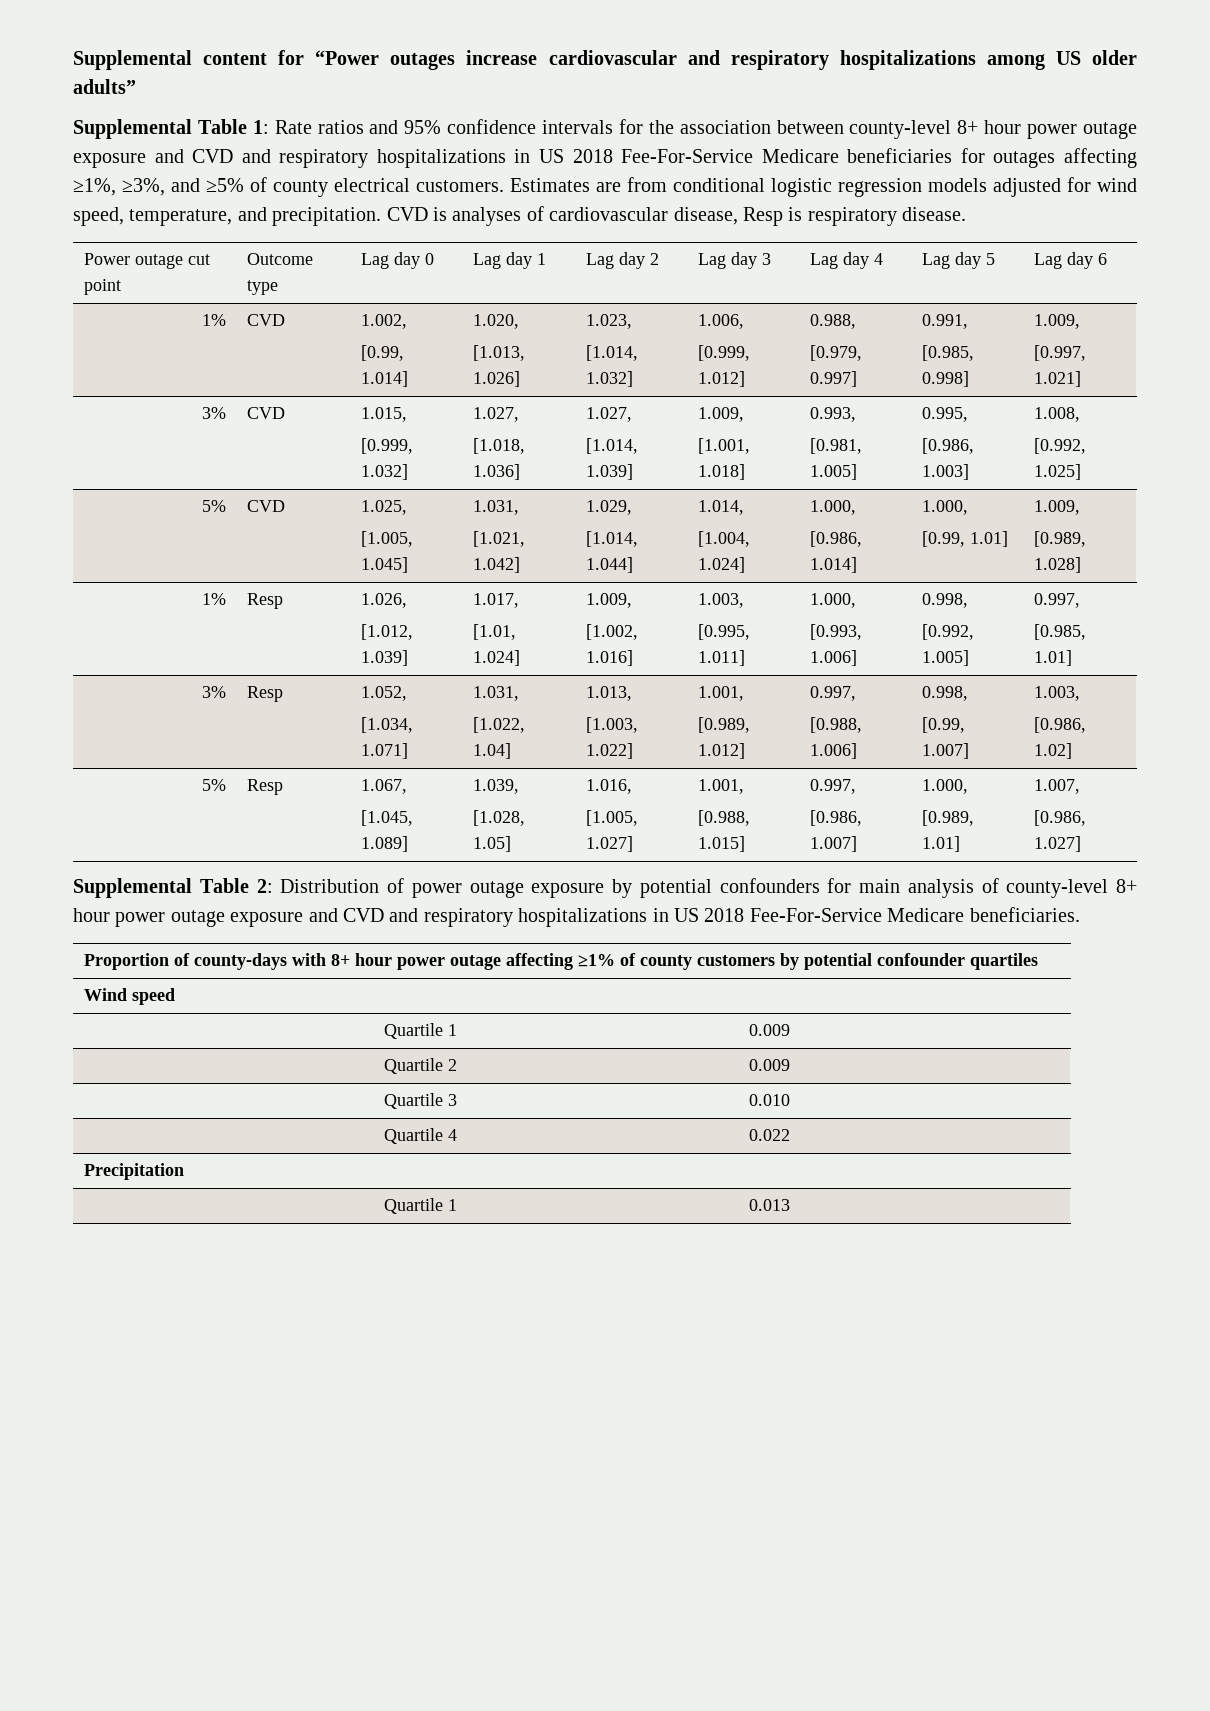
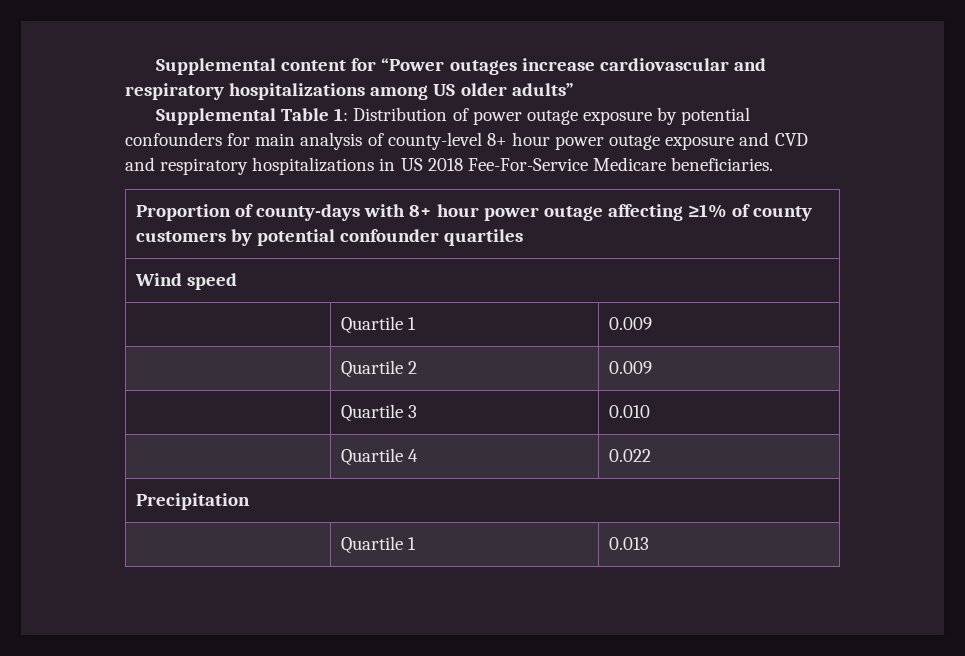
- Supplemental Table 1: Rate ratios and 95% confidence intervals for the association between county-level 8+ hour power outage exposure and CVD and respiratory hospitalizations in US 2018 Fee-For-Service Medicare beneficiaries for outages affecting ≥1%, ≥3%, and ≥5% of county electrical customers. Estimates are from conditional logistic regression models adjusted for wind speed, temperature, and precipitation. CVD is analyses of cardiovascular disease, Resp is respiratory disease.
- Power outage cut point | Outcome type | Lag day 0 | Lag day 1 | Lag day 2 | Lag day 3 | Lag day 4 | Lag day 5 | Lag day 6
- 1% | CVD | 1.002,
- [0.99, 1.014] | 1.020,
- [1.013, 1.026] | 1.023,
- [1.014, 1.032] | 1.006,
- [0.999, 1.012] | 0.988,
- [0.979, 0.997] | 0.991,
- [0.985, 0.998] | 1.009,
- [0.997, 1.021]
- 3% | CVD | 1.015,
- [0.999, 1.032] | 1.027,
- [1.018, 1.036] | 1.027,
- [1.014, 1.039] | 1.009,
- [1.001, 1.018] | 0.993,
- [0.981, 1.005] | 0.995,
- [0.986, 1.003] | 1.008,
- [0.992, 1.025]
- 5% | CVD | 1.025,
- [1.005, 1.045] | 1.031,
- [1.021, 1.042] | 1.029,
- [1.014, 1.044] | 1.014,
- [1.004, 1.024] | 1.000,
- [0.986, 1.014] | 1.000,
- [0.99, 1.01] | 1.009,
- [0.989, 1.028]
- 1% | Resp | 1.026,
- [1.012, 1.039] | 1.017,
- [1.01, 1.024] | 1.009,
- [1.002, 1.016] | 1.003,
- [0.995, 1.011] | 1.000,
- [0.993, 1.006] | 0.998,
- [0.992, 1.005] | 0.997,
- [0.985, 1.01]
- 3% | Resp | 1.052,
- [1.034, 1.071] | 1.031,
- [1.022, 1.04] | 1.013,
- [1.003, 1.022] | 1.001,
- [0.989, 1.012] | 0.997,
- [0.988, 1.006] | 0.998,
- [0.99, 1.007] | 1.003,
- [0.986, 1.02]
- 5% | Resp | 1.067,
- [1.045, 1.089] | 1.039,
- [1.028, 1.05] | 1.016,
- [1.005, 1.027] | 1.001,
- [0.988, 1.015] | 0.997,
- [0.986, 1.007] | 1.000,
- [0.989, 1.01] | 1.007,
- [0.986, 1.027]
- Supplemental Table 2: Distribution of power outage exposure by potential confounders for main analysis of county-level 8+ hour power outage exposure and CVD and respiratory hospitalizations in US 2018 Fee-For-Service Medicare beneficiaries.
+ Supplemental Table 1: Distribution of power outage exposure by potential confounders for main analysis of county-level 8+ hour power outage exposure and CVD and respiratory hospitalizations in US 2018 Fee-For-Service Medicare beneficiaries.

